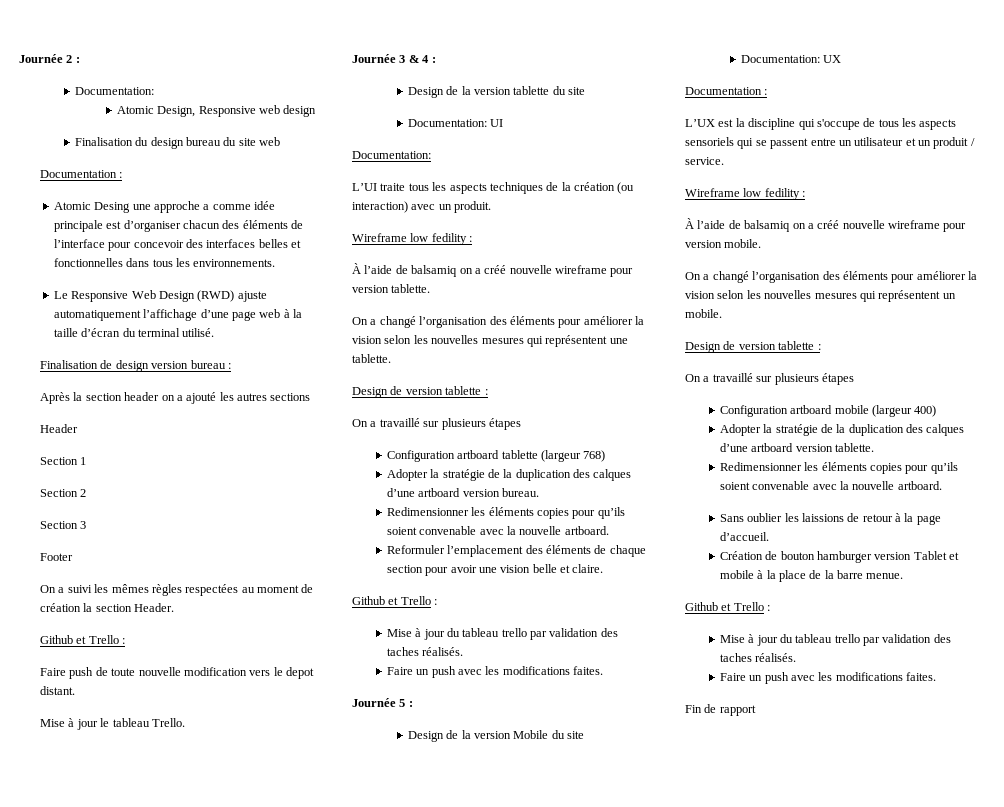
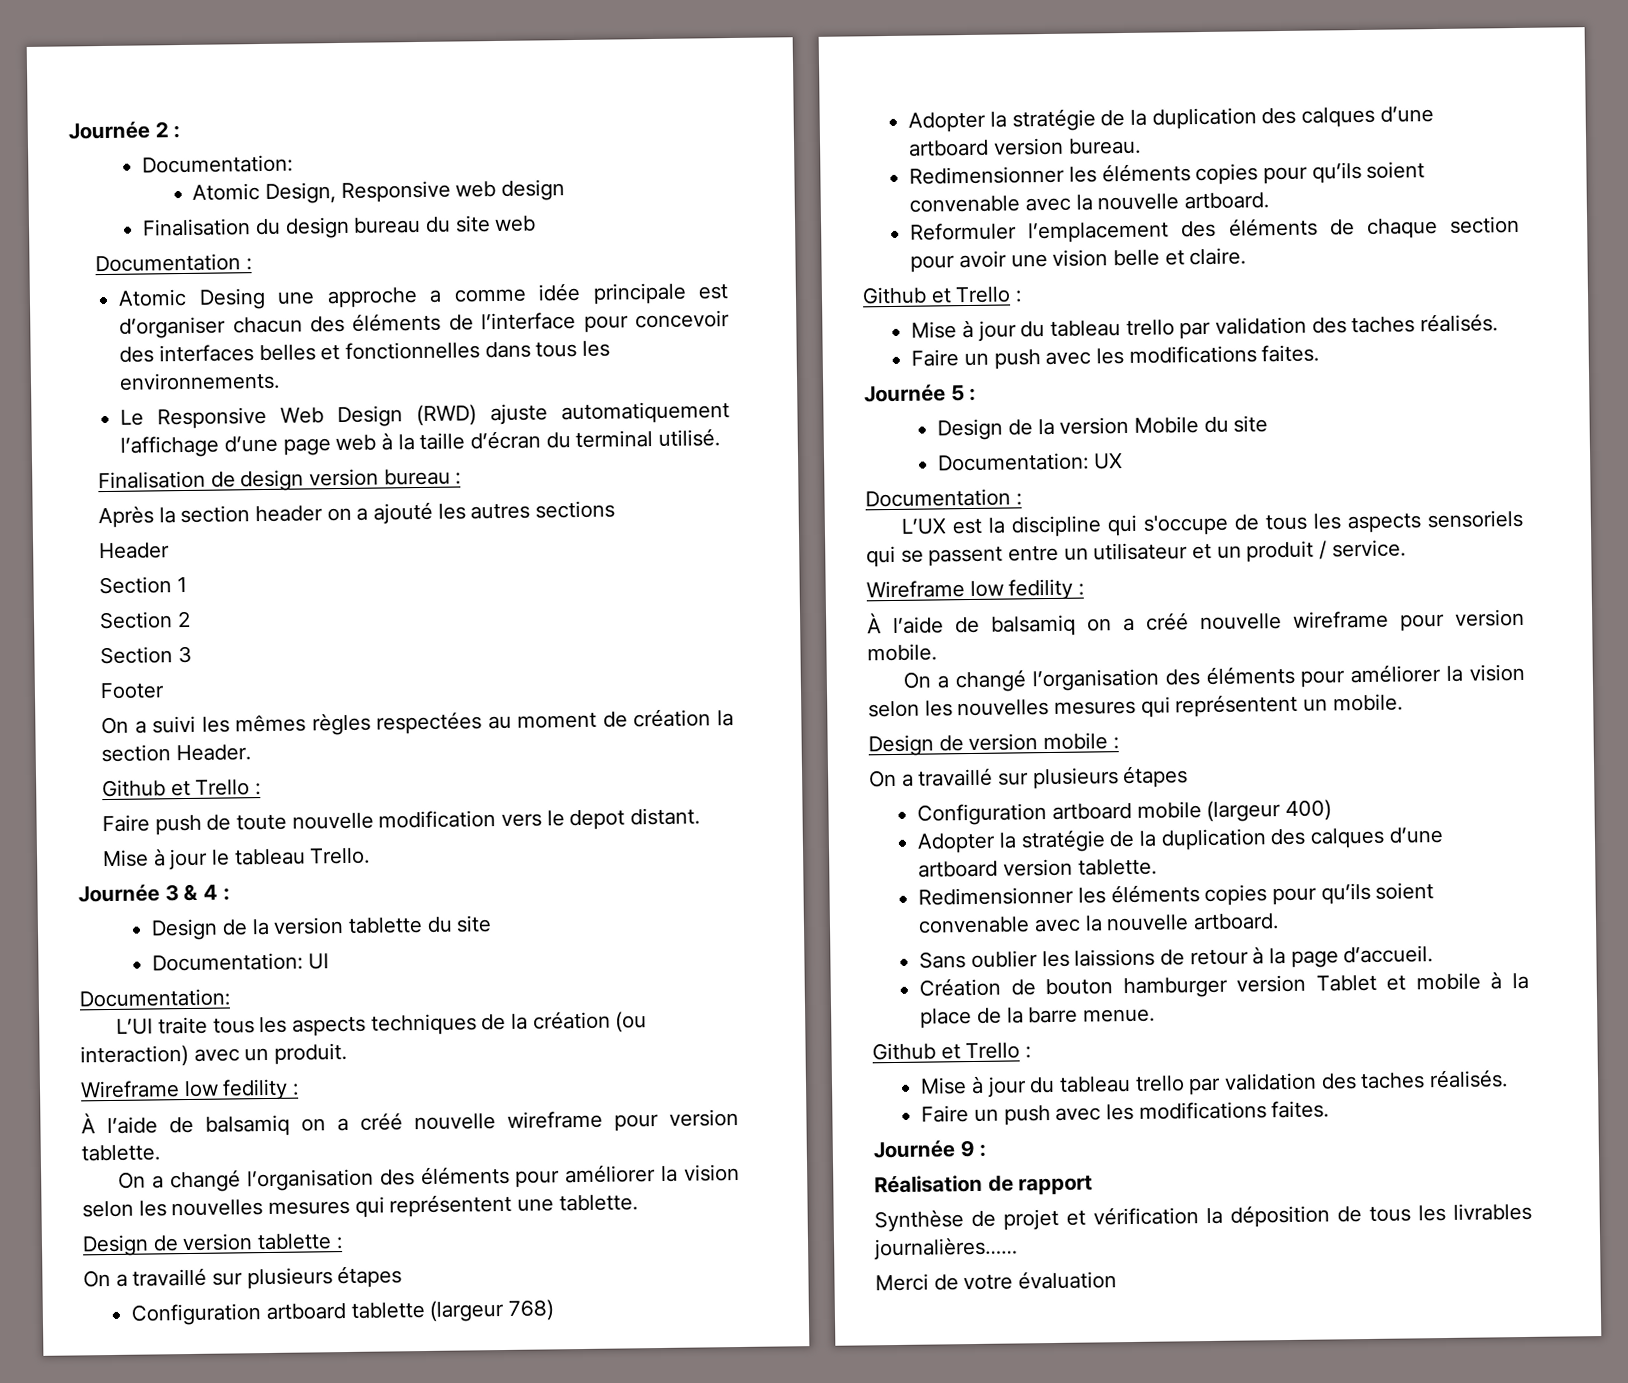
  On a changé l’organisation des éléments pour améliorer la vision selon les nouvelles mesures qui représentent un mobile.
- Design de version tablette :
+ Design de version mobile :
- Fin de rapport
+ Journée 9 :
+ Réalisation de rapport
+ Synthèse de projet et vérification la déposition de tous les livrables journalières……
+ Merci de votre évaluation

